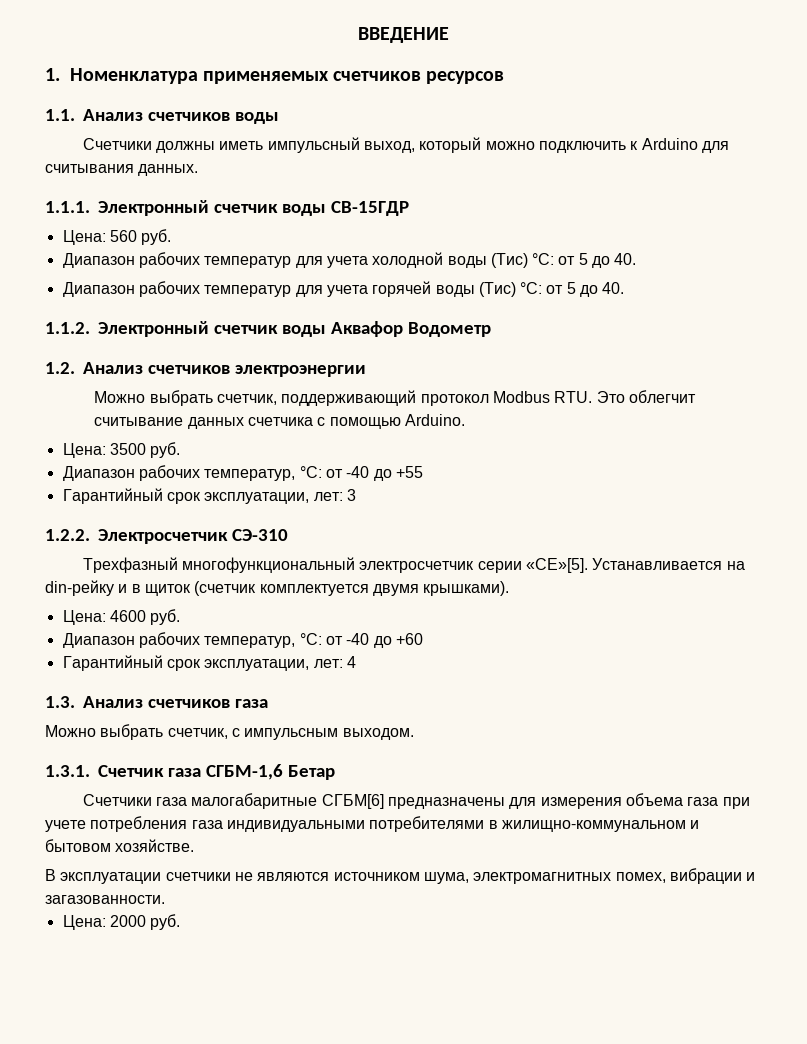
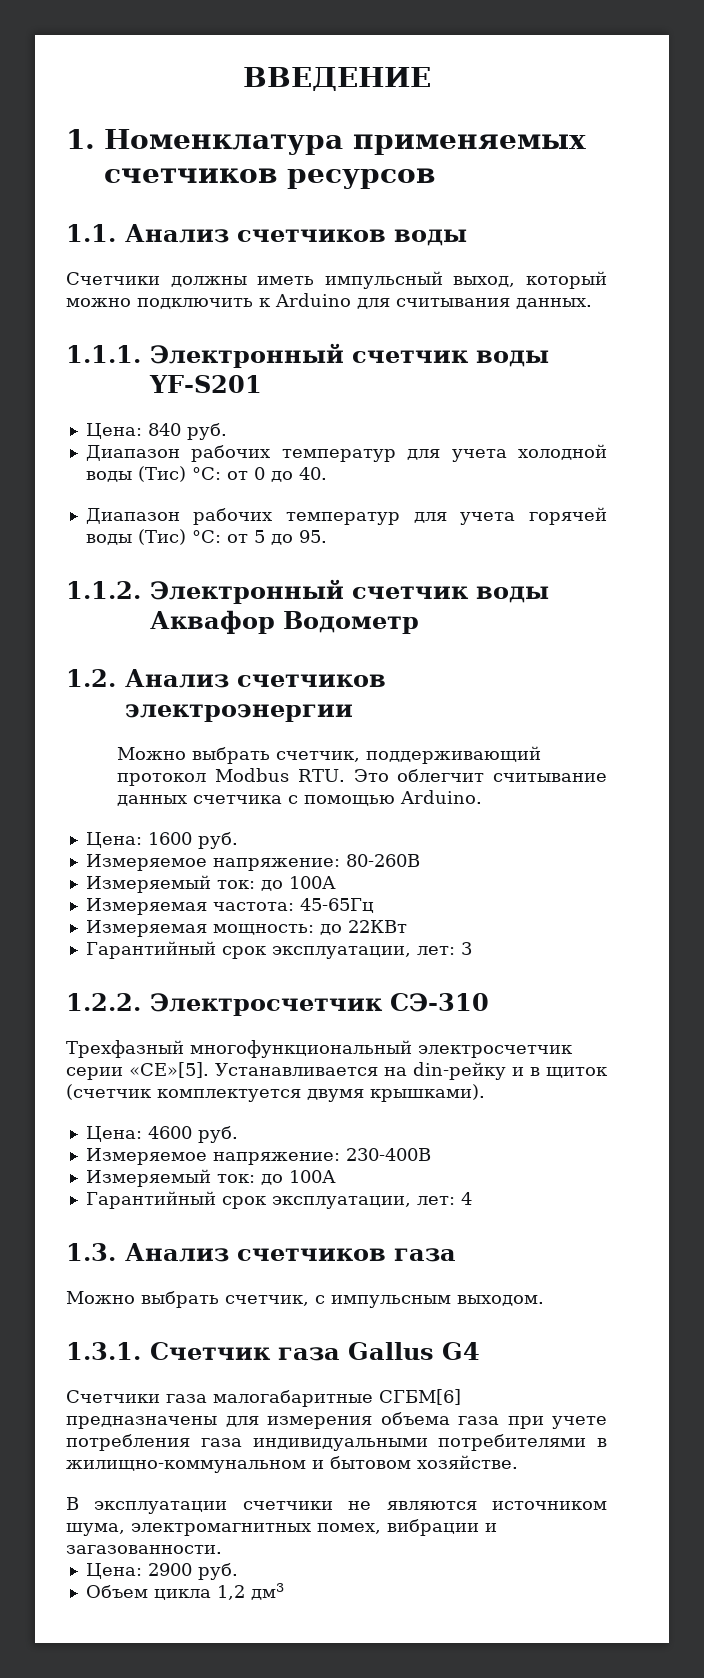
- 1.1.1. Электронный счетчик воды СВ-15ГДР
- Цена: 560 руб.
+ 1.1.1. Электронный счетчик воды YF-S201
+ Цена: 840 руб.
- Диапазон рабочих температур для учета холодной воды (Тис) °С: от 5 до 40.
+ Диапазон рабочих температур для учета холодной воды (Тис) °С: от 0 до 40.
- Диапазон рабочих температур для учета горячей воды (Тис) °С: от 5 до 40.
+ Диапазон рабочих температур для учета горячей воды (Тис) °С: от 5 до 95.
- Цена: 3500 руб.
- Диапазон рабочих температур, °С: от -40 до +55
+ Цена: 1600 руб.
+ Измеряемое напряжение: 80-260В
+ Измеряемый ток: до 100А
+ Измеряемая частота: 45-65Гц
+ Измеряемая мощность: до 22КВт
- Диапазон рабочих температур, °С: от -40 до +60
+ Измеряемое напряжение: 230-400В
+ Измеряемый ток: до 100А
- 1.3.1. Счетчик газа СГБМ-1,6 Бетар
+ 1.3.1. Счетчик газа Gallus G4
- Цена: 2000 руб.
+ Цена: 2900 руб.
+ Объем цикла 1,2 дм3

